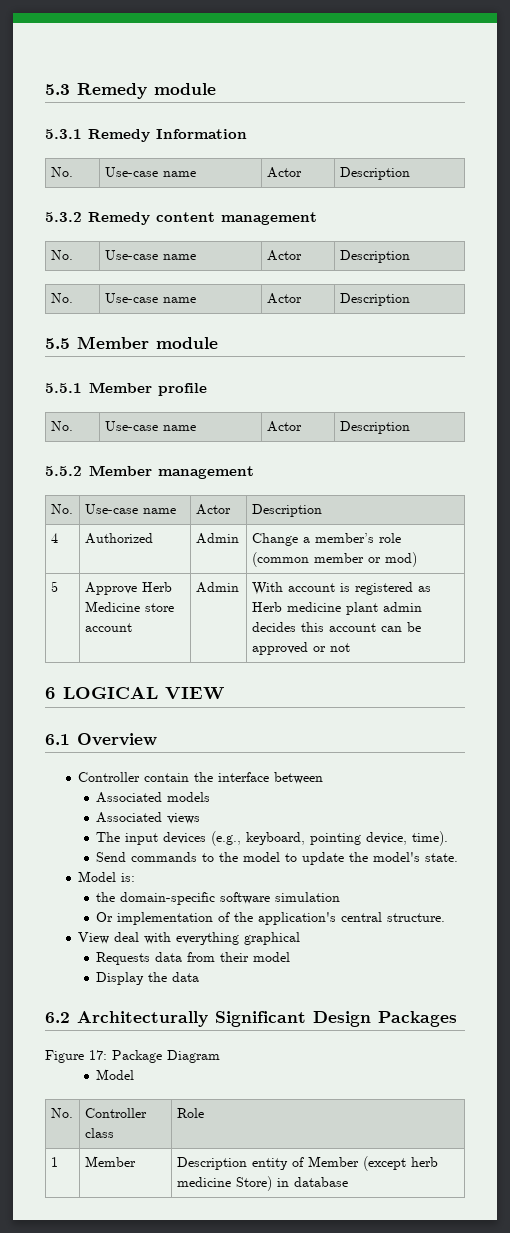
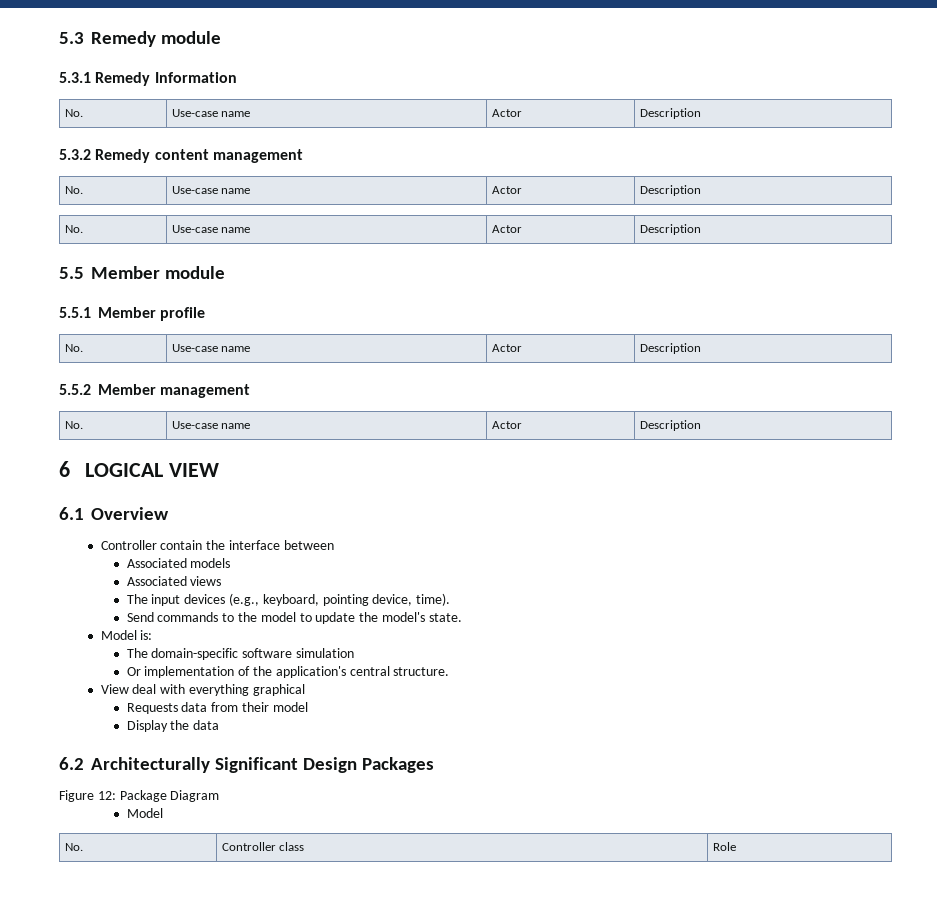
- 4 | Authorized | Admin | Change a member’s role (common member or mod)
- 5 | Approve Herb Medicine store account | Admin | With account is registered as Herb medicine plant admin decides this account can be approved or not
- the domain-specific software simulation
+ The domain-specific software simulation
- Figure 17: Package Diagram
+ Figure 12: Package Diagram
- 1 | Member | Description entity of Member (except herb medicine Store) in database

